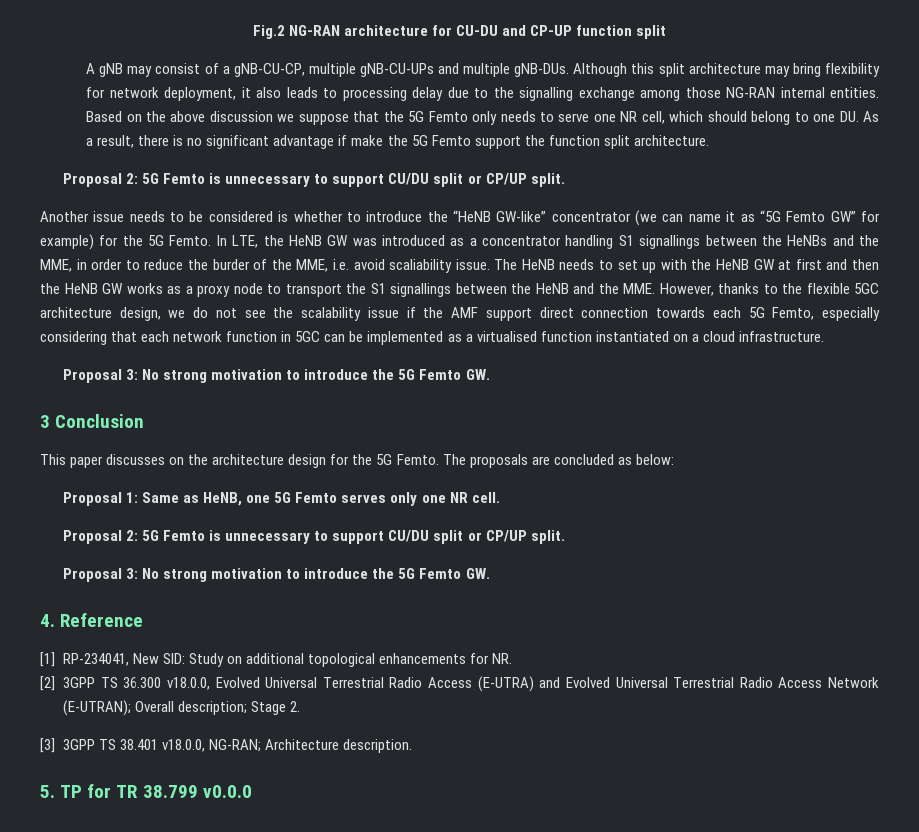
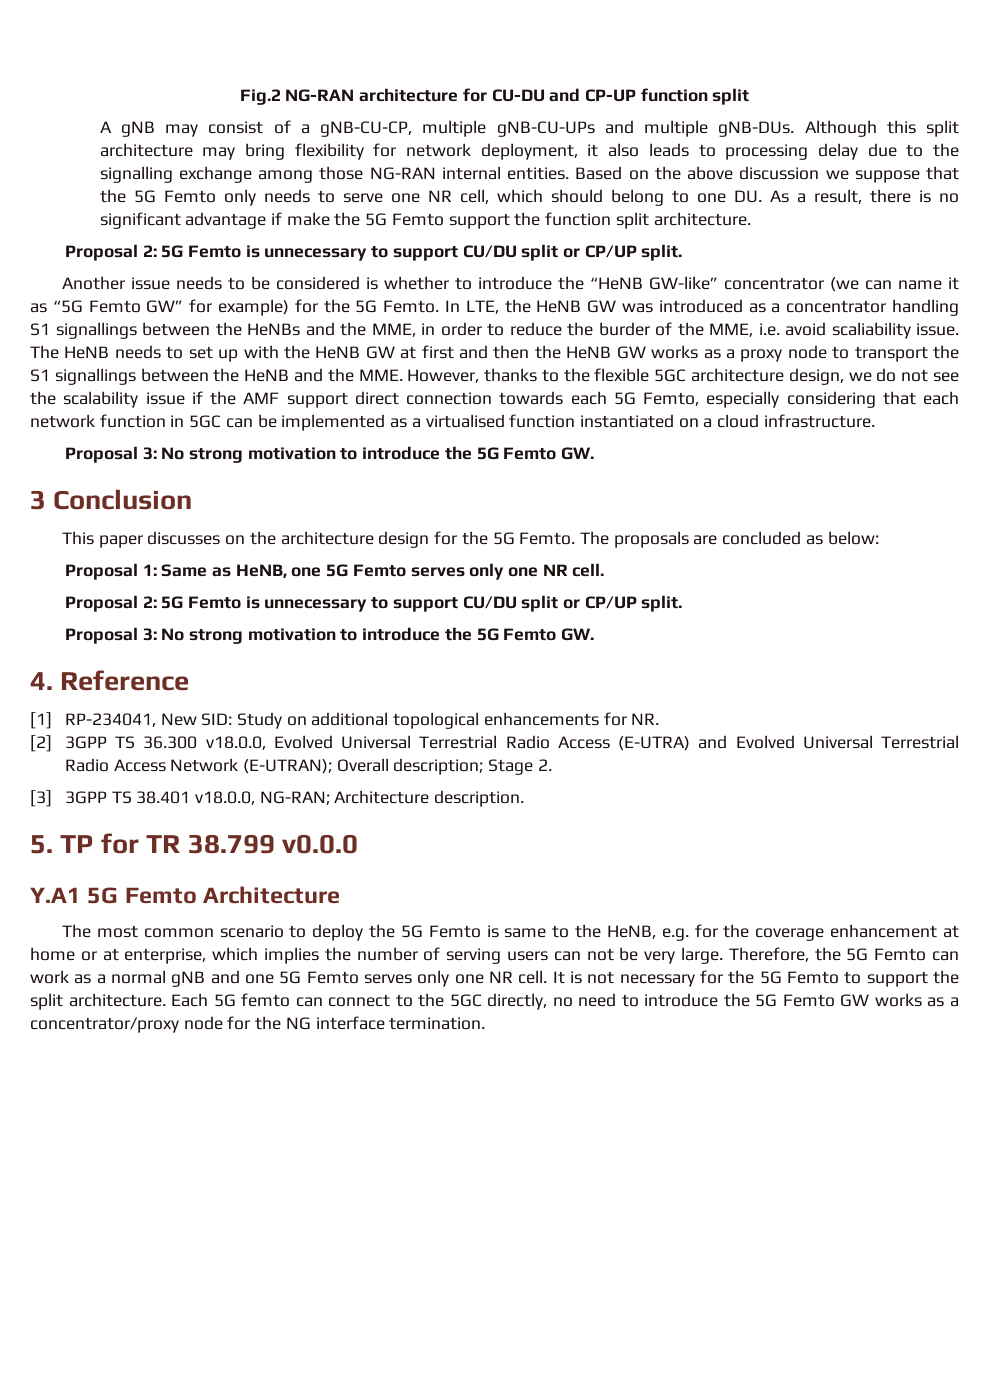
+ Y.A1 5G Femto Architecture
+ The most common scenario to deploy the 5G Femto is same to the HeNB, e.g. for the coverage enhancement at home or at enterprise, which implies the number of serving users can not be very large. Therefore, the 5G Femto can work as a normal gNB and one 5G Femto serves only one NR cell. It is not necessary for the 5G Femto to support the split architecture. Each 5G femto can connect to the 5GC directly, no need to introduce the 5G Femto GW works as a concentrator/proxy node for the NG interface termination.

